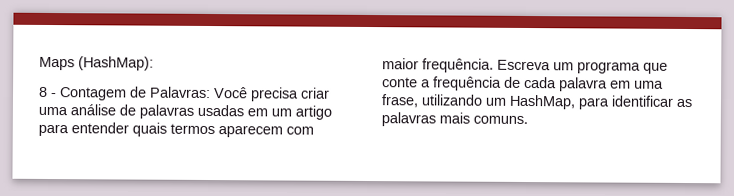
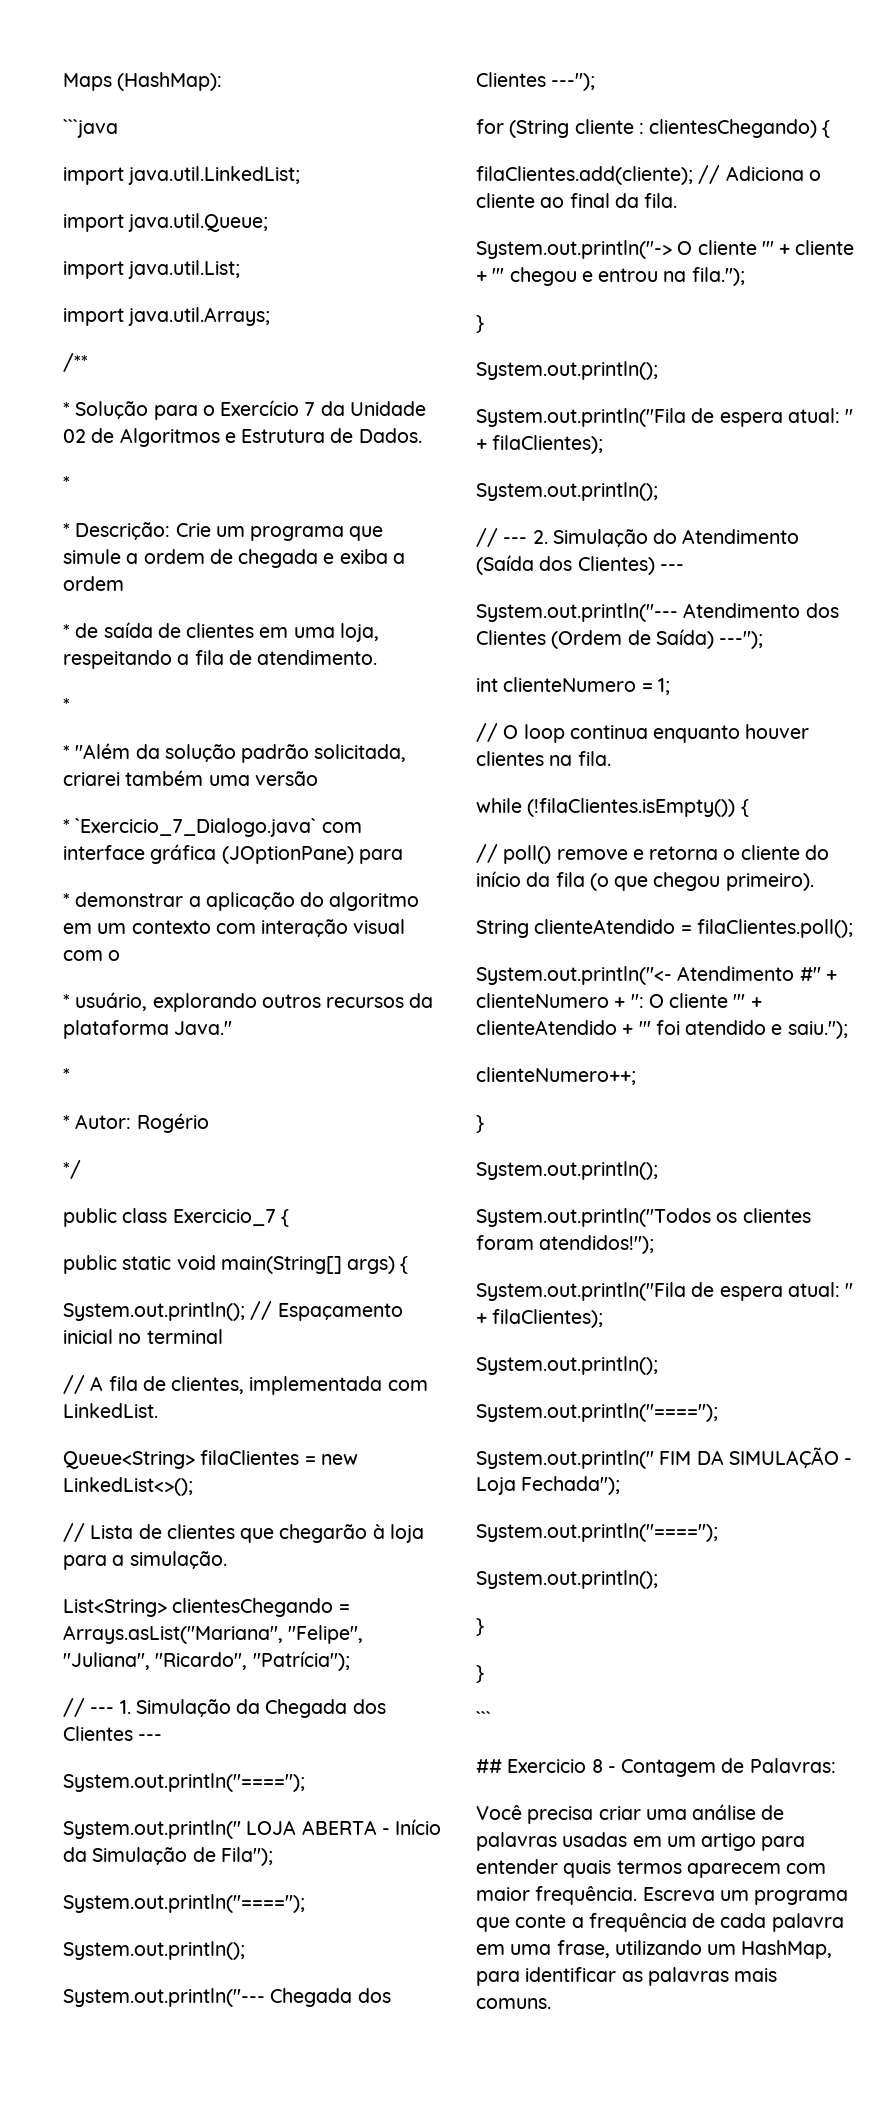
- 8 - Contagem de Palavras: Você precisa criar uma análise de palavras usadas em um artigo para entender quais termos aparecem com maior frequência.
+ ```java
+ import java.util.LinkedList;
+ import java.util.Queue;
+ import java.util.List;
+ import java.util.Arrays;
+ /**
+ * Solução para o Exercício 7 da Unidade 02 de Algoritmos e Estrutura de Dados.
+ *
+ * Descrição: Crie um programa que simule a ordem de chegada e exiba a ordem
+ * de saída de clientes em uma loja, respeitando a fila de atendimento.
+ *
+ * "Além da solução padrão solicitada, criarei também uma versão
+ * `Exercicio_7_Dialogo.java` com interface gráfica (JOptionPane) para
+ * demonstrar a aplicação do algoritmo em um contexto com interação visual com o
+ * usuário, explorando outros recursos da plataforma Java."
+ *
+ * Autor: Rogério
+ */
+ public class Exercicio_7 {
+ public static void main(String[] args) {
+ System.out.println(); // Espaçamento inicial no terminal
+ // A fila de clientes, implementada com LinkedList.
+ Queue<String> filaClientes = new LinkedList<>();
+ // Lista de clientes que chegarão à loja para a simulação.
+ List<String> clientesChegando = Arrays.asList("Mariana", "Felipe", "Juliana", "Ricardo", "Patrícia");
+ // --- 1. Simulação da Chegada dos Clientes ---
+ System.out.println("====");
+ System.out.println(" LOJA ABERTA - Início da Simulação de Fila");
+ System.out.println("====");
+ System.out.println();
+ System.out.println("--- Chegada dos Clientes ---");
+ for (String cliente : clientesChegando) {
+ filaClientes.add(cliente); // Adiciona o cliente ao final da fila.
+ System.out.println("-> O cliente '" + cliente + "' chegou e entrou na fila.");
+ }
+ System.out.println();
+ System.out.println("Fila de espera atual: " + filaClientes);
+ System.out.println();
+ // --- 2. Simulação do Atendimento (Saída dos Clientes) ---
+ System.out.println("--- Atendimento dos Clientes (Ordem de Saída) ---");
+ int clienteNumero = 1;
+ // O loop continua enquanto houver clientes na fila.
+ while (!filaClientes.isEmpty()) {
+ // poll() remove e retorna o cliente do início da fila (o que chegou primeiro).
+ String clienteAtendido = filaClientes.poll();
+ System.out.println("<- Atendimento #" + clienteNumero + ": O cliente '" + clienteAtendido + "' foi atendido e saiu.");
+ clienteNumero++;
+ }
+ System.out.println();
+ System.out.println("Todos os clientes foram atendidos!");
+ System.out.println("Fila de espera atual: " + filaClientes);
+ System.out.println();
+ System.out.println("====");
+ System.out.println(" FIM DA SIMULAÇÃO - Loja Fechada");
+ System.out.println("====");
+ System.out.println();
+ }
+ }
+ ```
+ ## Exercicio 8 - Contagem de Palavras:
+ Você precisa criar uma análise de palavras usadas em um artigo para entender quais termos aparecem com maior frequência.

